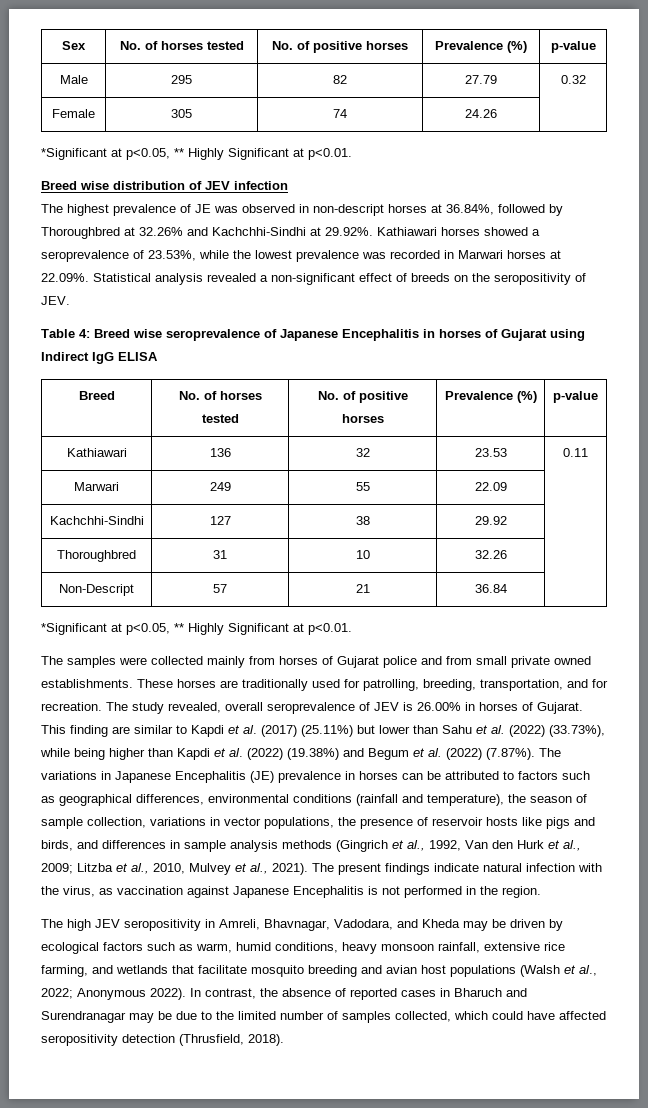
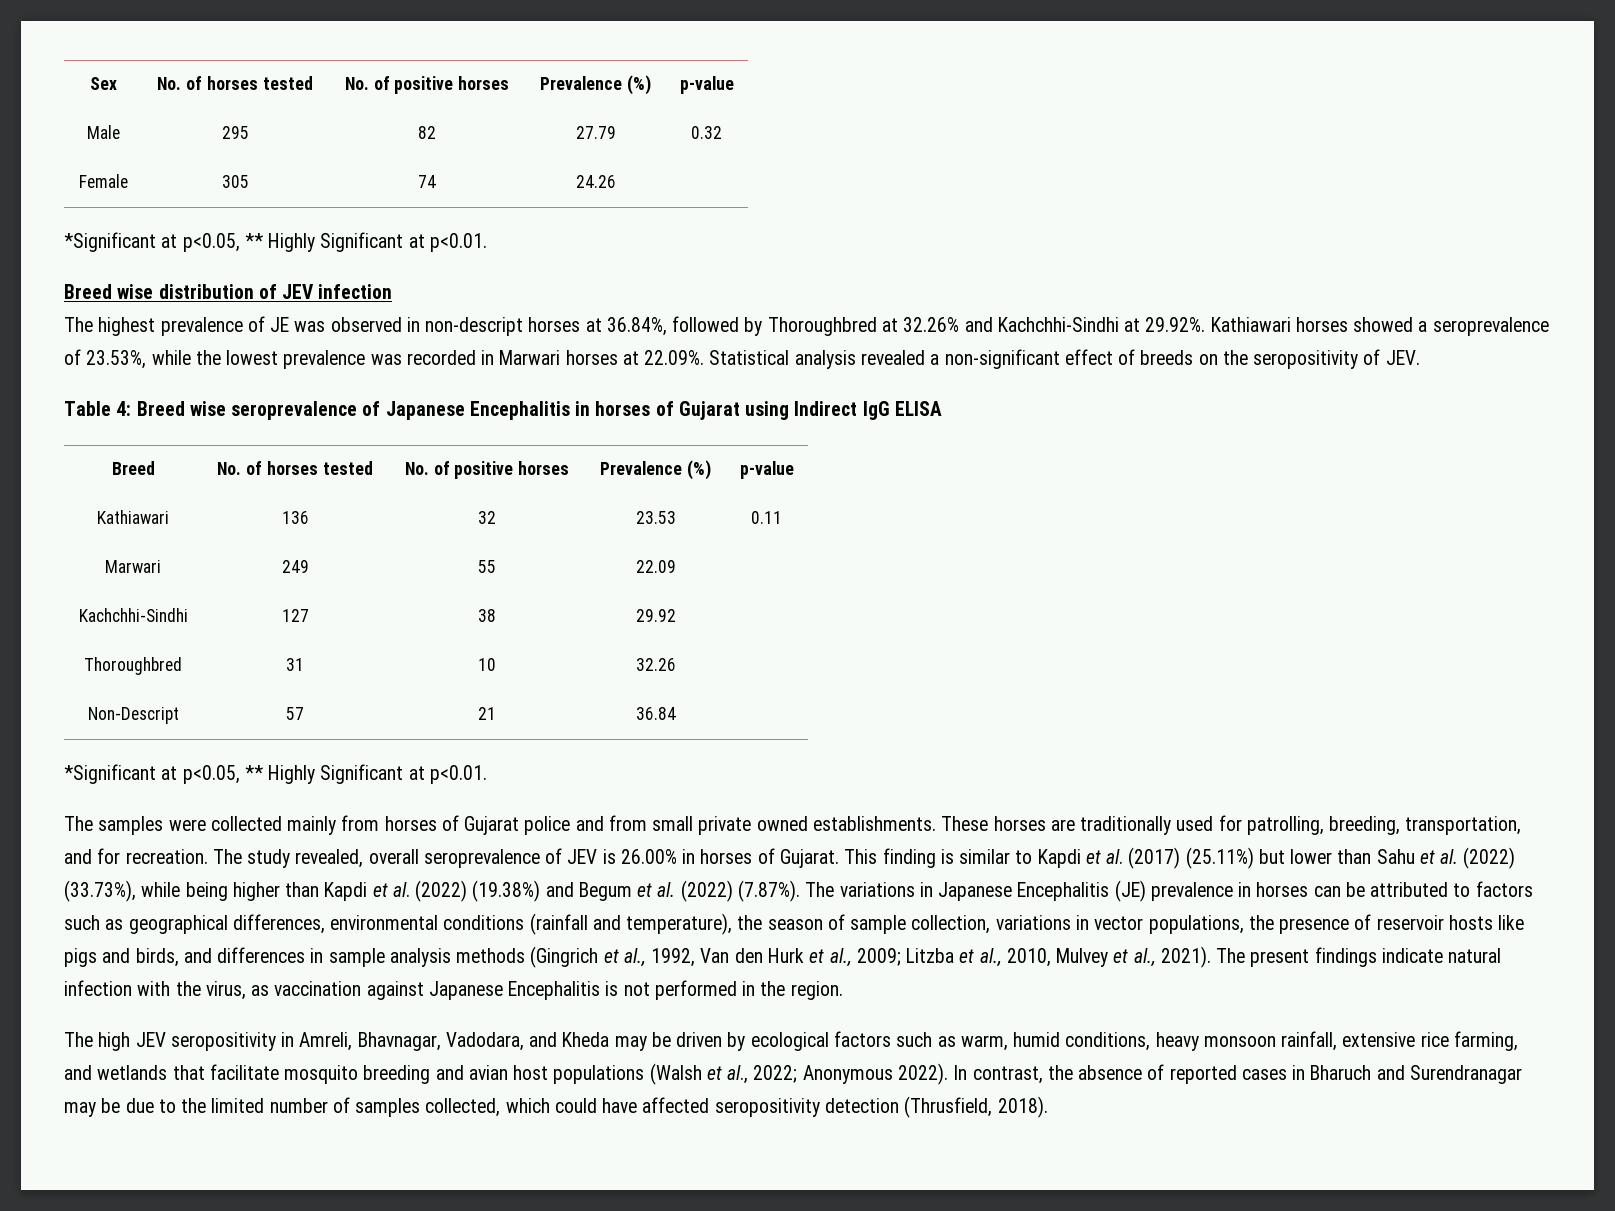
- This finding are similar to Kapdi et al. (2017) (25.11%) but lower than Sahu et al. (2022) (33.73%), while being higher than Kapdi et al. (2022) (19.38%) and Begum et al. (2022) (7.87%). The variations in Japanese Encephalitis (JE) prevalence in horses can be attributed to factors such as geographical differences, environmental conditions (rainfall and temperature), the season of sample collection, variations in vector populations, the presence of reservoir hosts like pigs and birds, and differences in sample analysis methods (Gingrich et al., 1992, Van den Hurk et al., 2009;
+ This finding is similar to Kapdi et al. (2017) (25.11%) but lower than Sahu et al. (2022) (33.73%), while being higher than Kapdi et al. (2022) (19.38%) and Begum et al. (2022) (7.87%). The variations in Japanese Encephalitis (JE) prevalence in horses can be attributed to factors such as geographical differences, environmental conditions (rainfall and temperature), the season of sample collection, variations in vector populations, the presence of reservoir hosts like pigs and birds, and differences in sample analysis methods (Gingrich et al., 1992, Van den Hurk et al., 2009;

